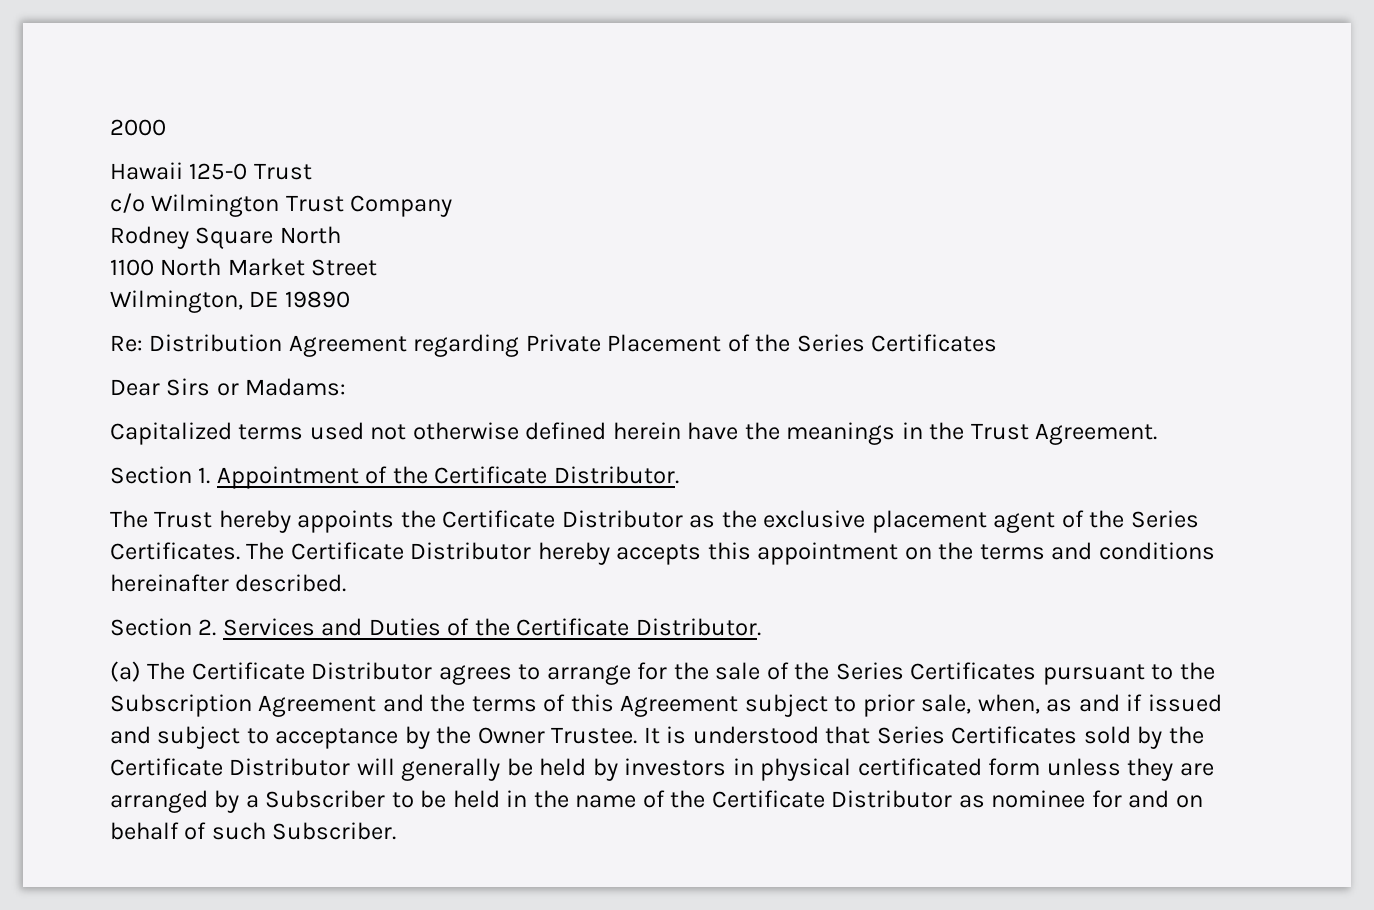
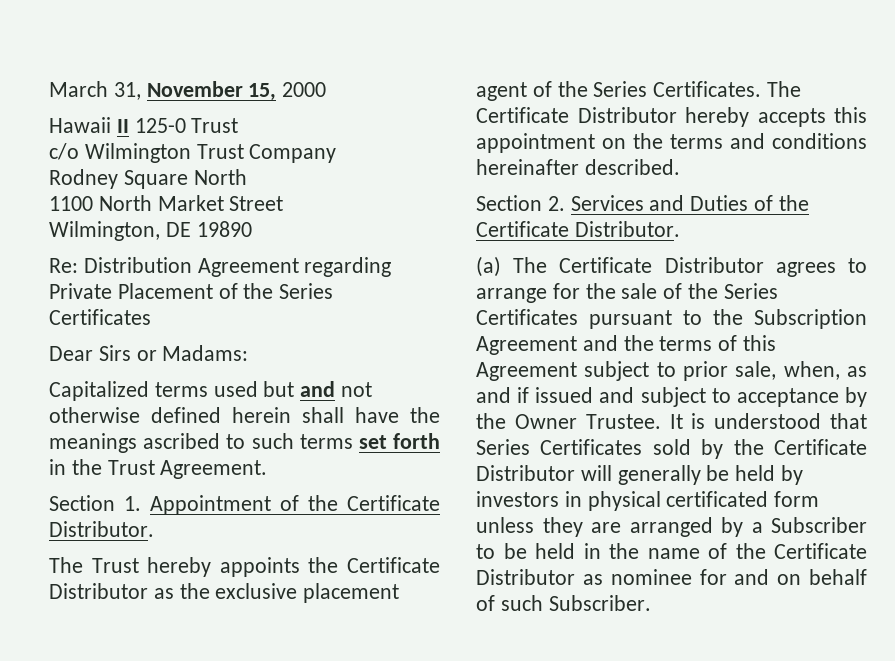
- 2000
+ March 31, November 15, 2000
- Hawaii 125-0 Trust
+ Hawaii II 125-0 Trust
- Capitalized terms used not otherwise defined herein have the meanings in the Trust Agreement.
+ Capitalized terms used but and not otherwise defined herein shall have the meanings ascribed to such terms set forth in the Trust Agreement.

